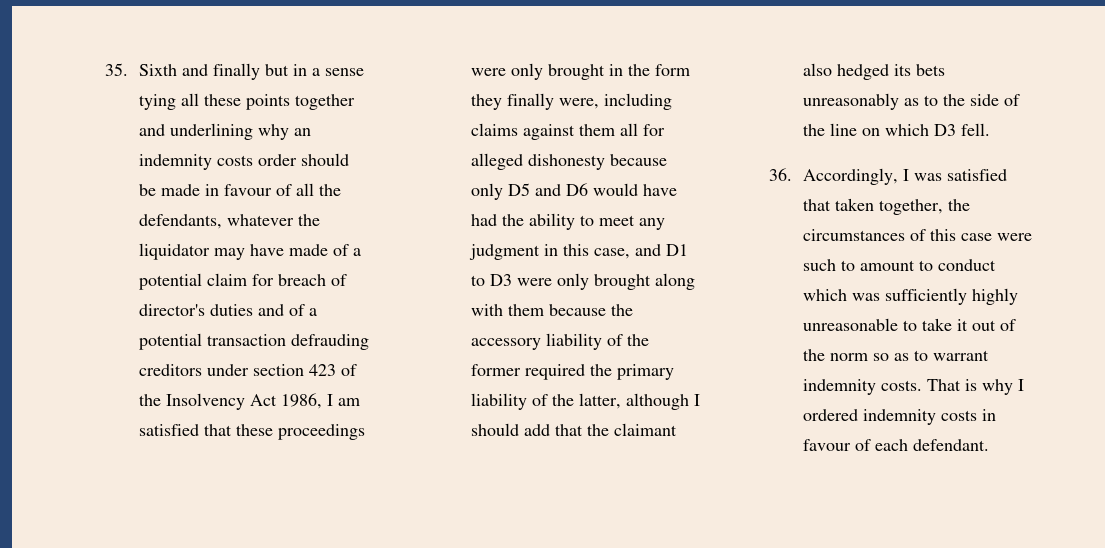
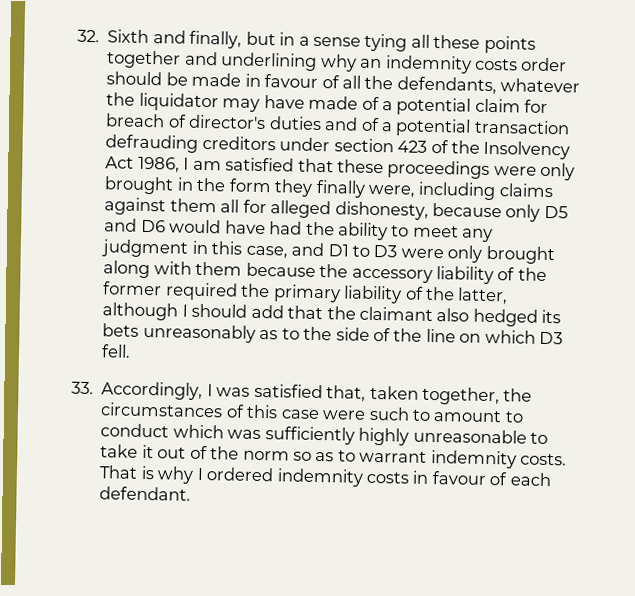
- 35. Sixth and finally but in a sense tying all these points together and underlining why an indemnity costs order should be made in favour of all the defendants, whatever the liquidator may have made of a potential claim for breach of director's duties and of a potential transaction defrauding creditors under section 423 of the Insolvency Act 1986, I am satisfied that these proceedings were only brought in the form they finally were, including claims against them all for alleged dishonesty because only D5 and D6 would have had the ability to meet any judgment in this case, and D1 to D3 were only brought along with them because the accessory liability of the former required the primary liability of the latter, although I should add that the claimant also hedged its bets unreasonably as to the side of the line on which D3 fell.
+ 32. Sixth and finally, but in a sense tying all these points together and underlining why an indemnity costs order should be made in favour of all the defendants, whatever the liquidator may have made of a potential claim for breach of director's duties and of a potential transaction defrauding creditors under section 423 of the Insolvency Act 1986, I am satisfied that these proceedings were only brought in the form they finally were, including claims against them all for alleged dishonesty, because only D5 and D6 would have had the ability to meet any judgment in this case, and D1 to D3 were only brought along with them because the accessory liability of the former required the primary liability of the latter, although I should add that the claimant also hedged its bets unreasonably as to the side of the line on which D3 fell.
- 36. Accordingly, I was satisfied that taken together, the circumstances of this case were such to amount to conduct which was sufficiently highly unreasonable to take it out of the norm so as to warrant indemnity costs.
+ 33. Accordingly, I was satisfied that, taken together, the circumstances of this case were such to amount to conduct which was sufficiently highly unreasonable to take it out of the norm so as to warrant indemnity costs.

